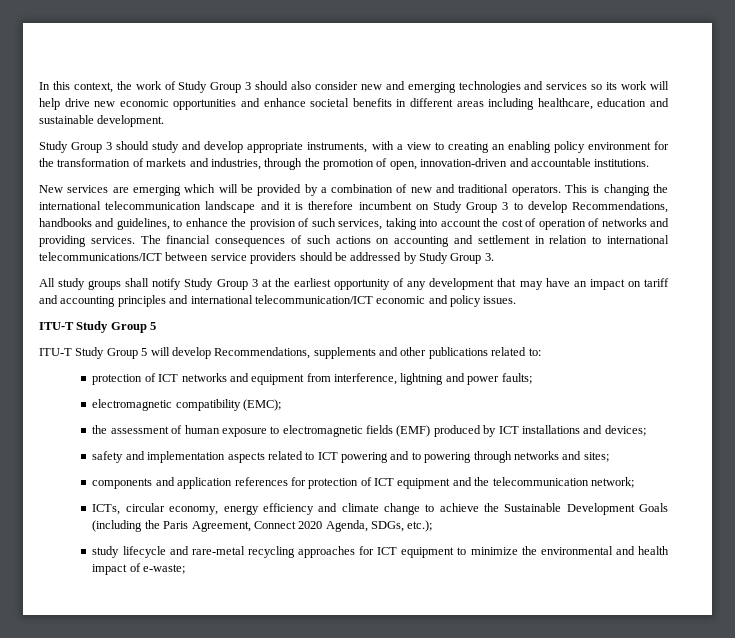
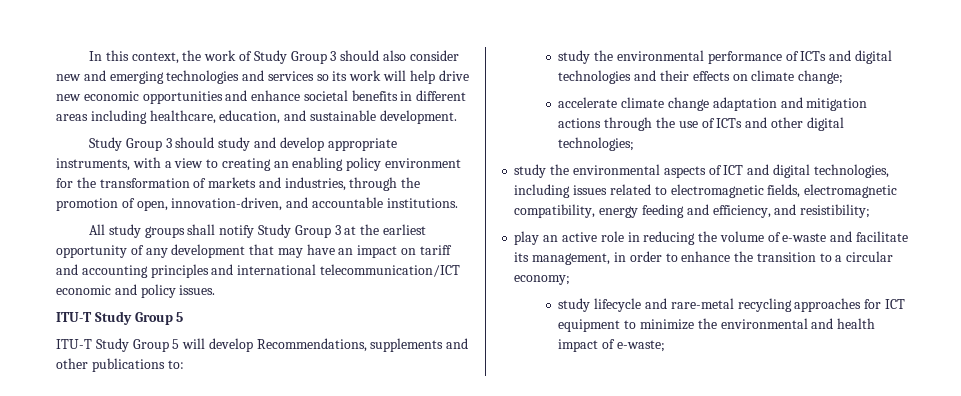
- In this context, the work of Study Group 3 should also consider new and emerging technologies and services so its work will help drive new economic opportunities and enhance societal benefits in different areas including healthcare, education and sustainable development.
+ In this context, the work of Study Group 3 should also consider new and emerging technologies and services so its work will help drive new economic opportunities and enhance societal benefits in different areas including healthcare, education, and sustainable development.
- Study Group 3 should study and develop appropriate instruments, with a view to creating an enabling policy environment for the transformation of markets and industries, through the promotion of open, innovation-driven and accountable institutions.
+ Study Group 3 should study and develop appropriate instruments, with a view to creating an enabling policy environment for the transformation of markets and industries, through the promotion of open, innovation-driven, and accountable institutions.
- New services are emerging which will be provided by a combination of new and traditional operators. This is changing the international telecommunication landscape and it is therefore incumbent on Study Group 3 to develop Recommendations, handbooks and guidelines, to enhance the provision of such services, taking into account the cost of operation of networks and providing services. The financial consequences of such actions on accounting and settlement in relation to international telecommunications/ICT between service providers should be addressed by Study Group 3.
- ITU-T Study Group 5 will develop Recommendations, supplements and other publications related to:
+ ITU-T Study Group 5 will develop Recommendations, supplements and other publications to:
- protection of ICT networks and equipment from interference, lightning and power faults;
- electromagnetic compatibility (EMC);
- the assessment of human exposure to electromagnetic fields (EMF) produced by ICT installations and devices;
- safety and implementation aspects related to ICT powering and to powering through networks and sites;
- components and application references for protection of ICT equipment and the telecommunication network;
- ICTs, circular economy, energy efficiency and climate change to achieve the Sustainable Development Goals (including the Paris Agreement, Connect 2020 Agenda, SDGs, etc.);
+ study the environmental performance of ICTs and digital technologies and their effects on climate change;
+ accelerate climate change adaptation and mitigation actions through the use of ICTs and other digital technologies;
+ study the environmental aspects of ICT and digital technologies, including issues related to electromagnetic fields, electromagnetic compatibility, energy feeding and efficiency, and resistibility;
+ play an active role in reducing the volume of e-waste and facilitate its management, in order to enhance the transition to a circular economy;

